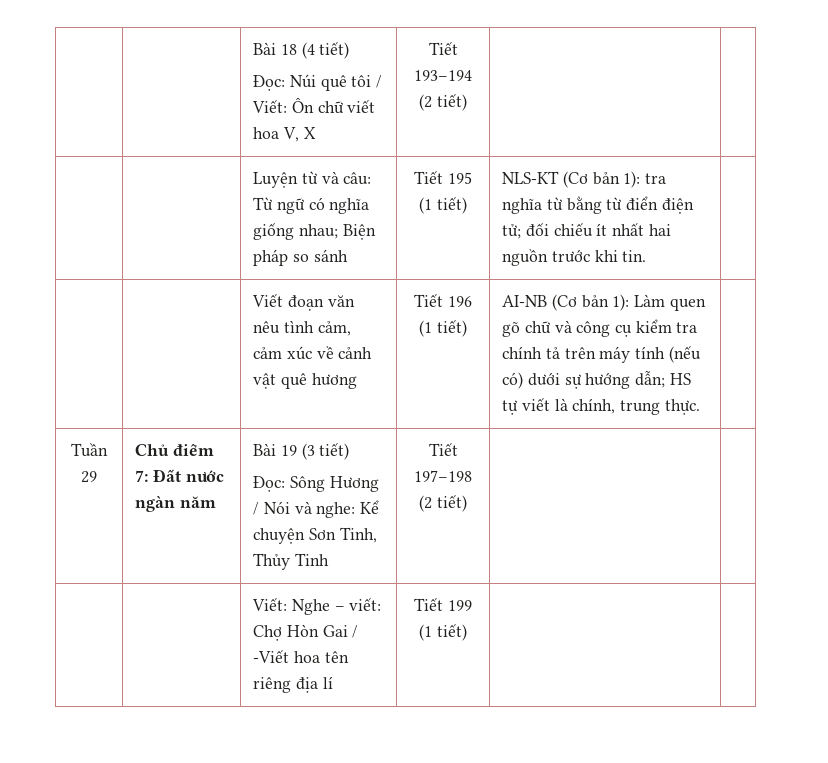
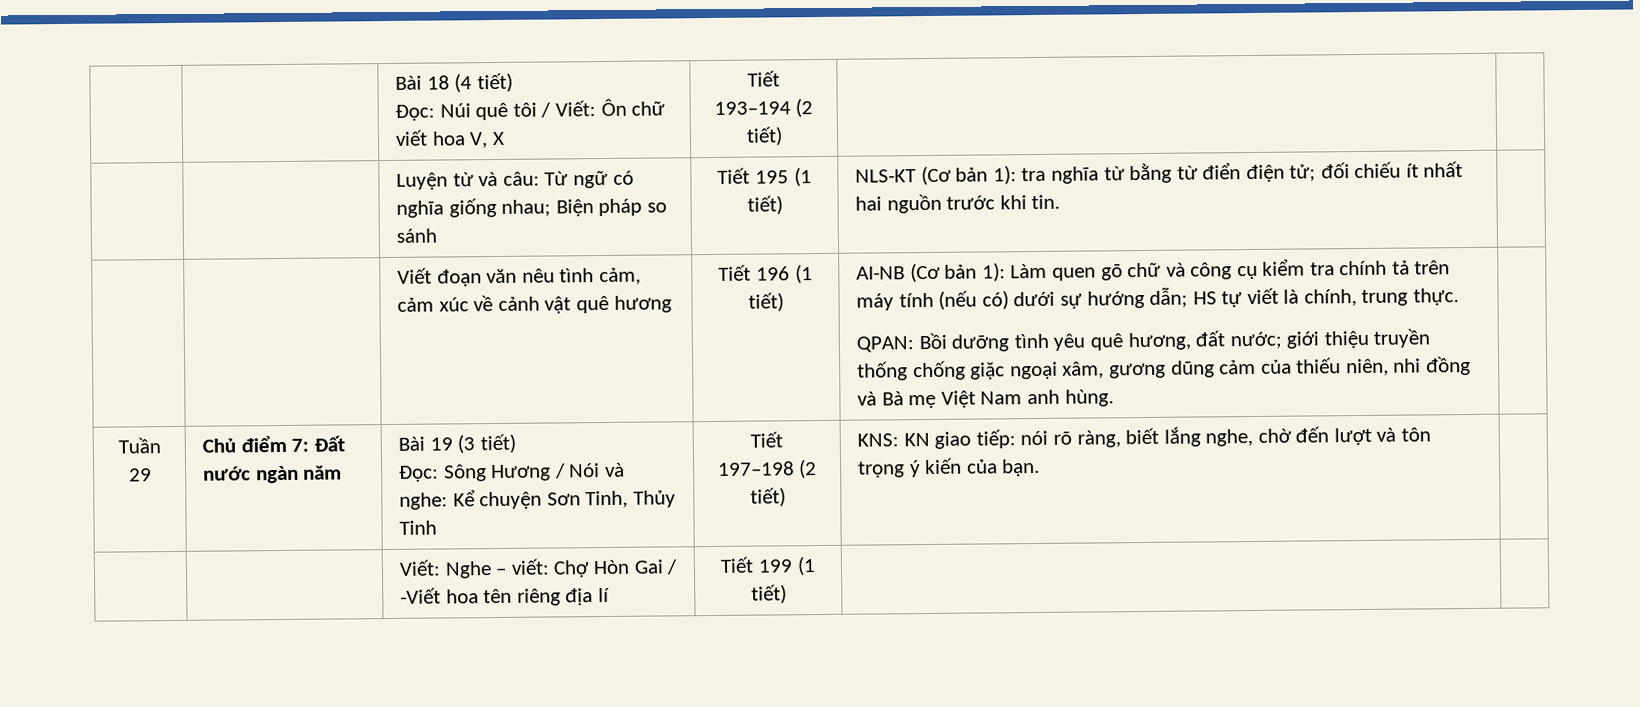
+ QPAN: Bồi dưỡng tình yêu quê hương, đất nước; giới thiệu truyền thống chống giặc ngoại xâm, gương dũng cảm của thiếu niên, nhi đồng và Bà mẹ Việt Nam anh hùng.
+ KNS: KN giao tiếp: nói rõ ràng, biết lắng nghe, chờ đến lượt và tôn trọng ý kiến của bạn.

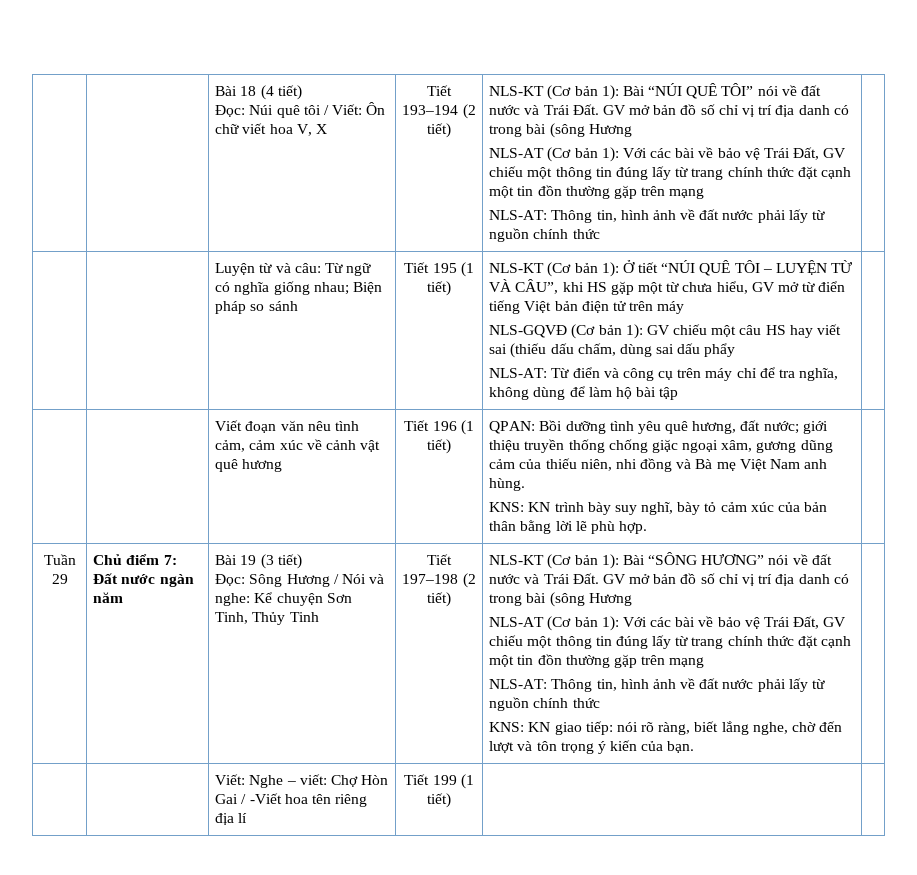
+ NLS-KT (Cơ bản 1): Bài “NÚI QUÊ TÔI” nói về đất nước và Trái Đất. GV mở bản đồ số chỉ vị trí địa danh có trong bài (sông Hương
+ NLS-AT (Cơ bản 1): Với các bài về bảo vệ Trái Đất, GV chiếu một thông tin đúng lấy từ trang chính thức đặt cạnh một tin đồn thường gặp trên mạng
+ NLS-AT: Thông tin, hình ảnh về đất nước phải lấy từ nguồn chính thức
- NLS-KT (Cơ bản 1): tra nghĩa từ bằng từ điển điện tử; đối chiếu ít nhất hai nguồn trước khi tin.
+ NLS-KT (Cơ bản 1): Ở tiết “NÚI QUÊ TÔI – LUYỆN TỪ VÀ CÂU”, khi HS gặp một từ chưa hiểu, GV mở từ điển tiếng Việt bản điện tử trên máy
+ NLS-GQVĐ (Cơ bản 1): GV chiếu một câu HS hay viết sai (thiếu dấu chấm, dùng sai dấu phẩy
+ NLS-AT: Từ điển và công cụ trên máy chỉ để tra nghĩa, không dùng để làm hộ bài tập
- AI-NB (Cơ bản 1): Làm quen gõ chữ và công cụ kiểm tra chính tả trên máy tính (nếu có) dưới sự hướng dẫn; HS tự viết là chính, trung thực.
+ KNS: KN trình bày suy nghĩ, bày tỏ cảm xúc của bản thân bằng lời lẽ phù hợp.
+ NLS-KT (Cơ bản 1): Bài “SÔNG HƯƠNG” nói về đất nước và Trái Đất. GV mở bản đồ số chỉ vị trí địa danh có trong bài (sông Hương
+ NLS-AT (Cơ bản 1): Với các bài về bảo vệ Trái Đất, GV chiếu một thông tin đúng lấy từ trang chính thức đặt cạnh một tin đồn thường gặp trên mạng
+ NLS-AT: Thông tin, hình ảnh về đất nước phải lấy từ nguồn chính thức

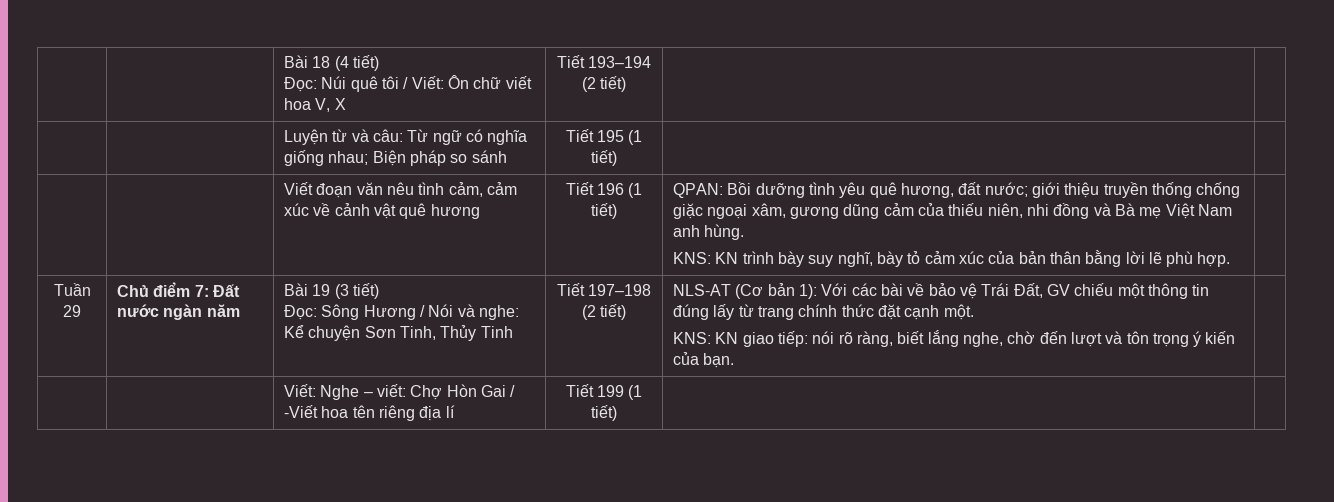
- NLS-KT (Cơ bản 1): Bài “NÚI QUÊ TÔI” nói về đất nước và Trái Đất. GV mở bản đồ số chỉ vị trí địa danh có trong bài (sông Hương
- NLS-AT (Cơ bản 1): Với các bài về bảo vệ Trái Đất, GV chiếu một thông tin đúng lấy từ trang chính thức đặt cạnh một tin đồn thường gặp trên mạng
- NLS-AT: Thông tin, hình ảnh về đất nước phải lấy từ nguồn chính thức
- NLS-KT (Cơ bản 1): Ở tiết “NÚI QUÊ TÔI – LUYỆN TỪ VÀ CÂU”, khi HS gặp một từ chưa hiểu, GV mở từ điển tiếng Việt bản điện tử trên máy
- NLS-GQVĐ (Cơ bản 1): GV chiếu một câu HS hay viết sai (thiếu dấu chấm, dùng sai dấu phẩy
- NLS-AT: Từ điển và công cụ trên máy chỉ để tra nghĩa, không dùng để làm hộ bài tập
- NLS-KT (Cơ bản 1): Bài “SÔNG HƯƠNG” nói về đất nước và Trái Đất. GV mở bản đồ số chỉ vị trí địa danh có trong bài (sông Hương
- NLS-AT (Cơ bản 1): Với các bài về bảo vệ Trái Đất, GV chiếu một thông tin đúng lấy từ trang chính thức đặt cạnh một tin đồn thường gặp trên mạng
- NLS-AT: Thông tin, hình ảnh về đất nước phải lấy từ nguồn chính thức
+ NLS-AT (Cơ bản 1): Với các bài về bảo vệ Trái Đất, GV chiếu một thông tin đúng lấy từ trang chính thức đặt cạnh một.

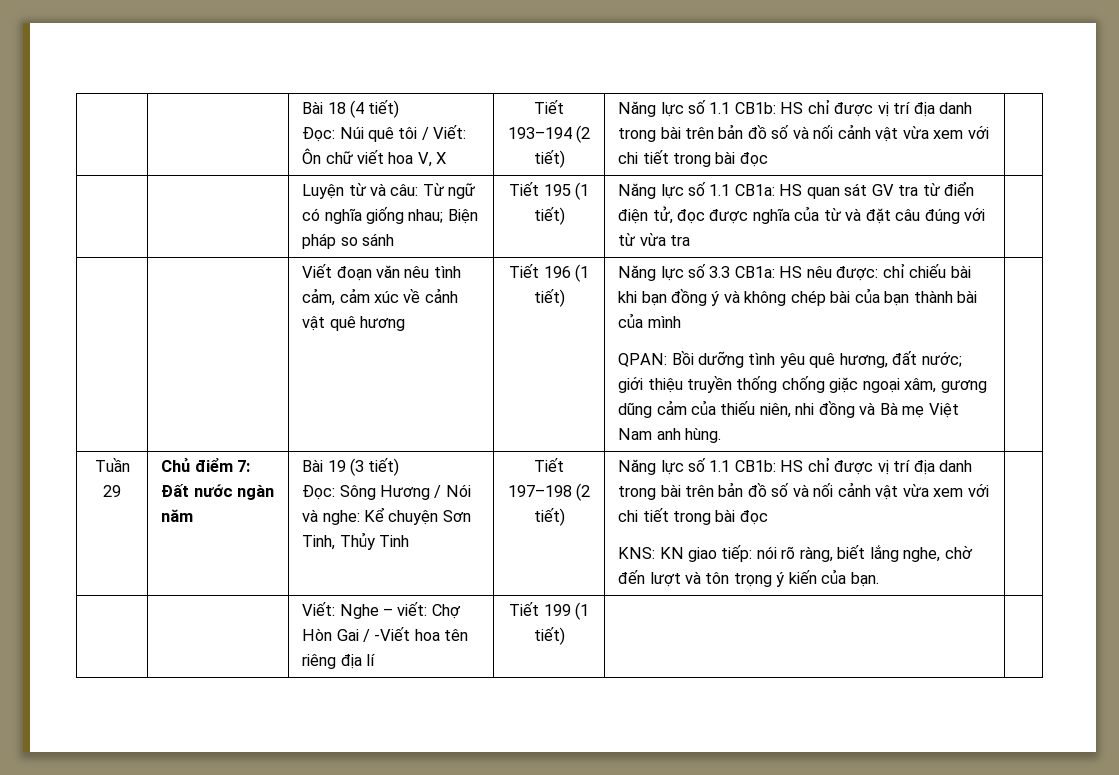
- Tiết 193–194 (2 tiết)
+ Tiết 193–194 (2 tiết) | Năng lực số 1.1 CB1b: HS chỉ được vị trí địa danh trong bài trên bản đồ số và nối cảnh vật vừa xem với chi tiết trong bài đọc
+ Năng lực số 1.1 CB1a: HS quan sát GV tra từ điển điện tử, đọc được nghĩa của từ và đặt câu đúng với từ vừa tra
+ Năng lực số 3.3 CB1a: HS nêu được: chỉ chiếu bài khi bạn đồng ý và không chép bài của bạn thành bài của mình
- KNS: KN trình bày suy nghĩ, bày tỏ cảm xúc của bản thân bằng lời lẽ phù hợp.
- Tiết 197–198 (2 tiết) | NLS-AT (Cơ bản 1): Với các bài về bảo vệ Trái Đất, GV chiếu một thông tin đúng lấy từ trang chính thức đặt cạnh một.
+ Tiết 197–198 (2 tiết) | Năng lực số 1.1 CB1b: HS chỉ được vị trí địa danh trong bài trên bản đồ số và nối cảnh vật vừa xem với chi tiết trong bài đọc

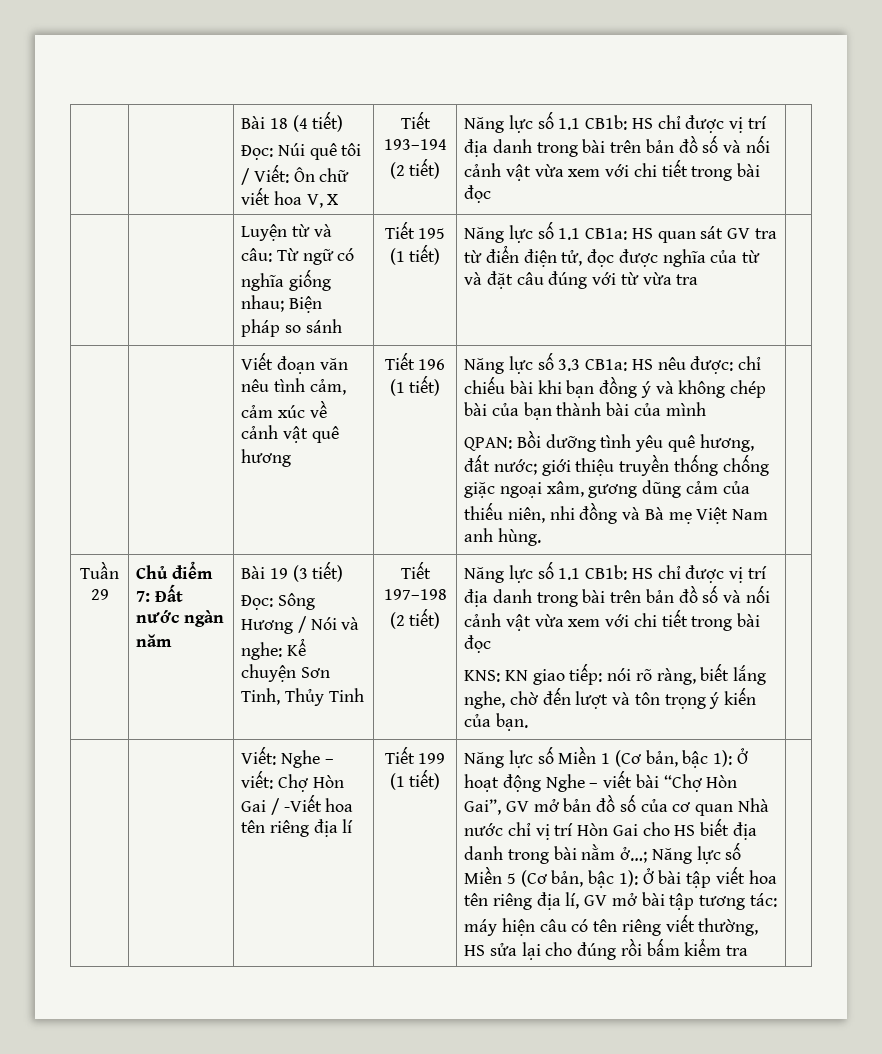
+ Năng lực số Miền 1 (Cơ bản, bậc 1): Ở hoạt động Nghe – viết bài “Chợ Hòn Gai”, GV mở bản đồ số của cơ quan Nhà nước chỉ vị trí Hòn Gai cho HS biết địa danh trong bài nằm ở…; Năng lực số Miền 5 (Cơ bản, bậc 1): Ở bài tập viết hoa tên riêng địa lí, GV mở bài tập tương tác: máy hiện câu có tên riêng viết thường, HS sửa lại cho đúng rồi bấm kiểm tra

